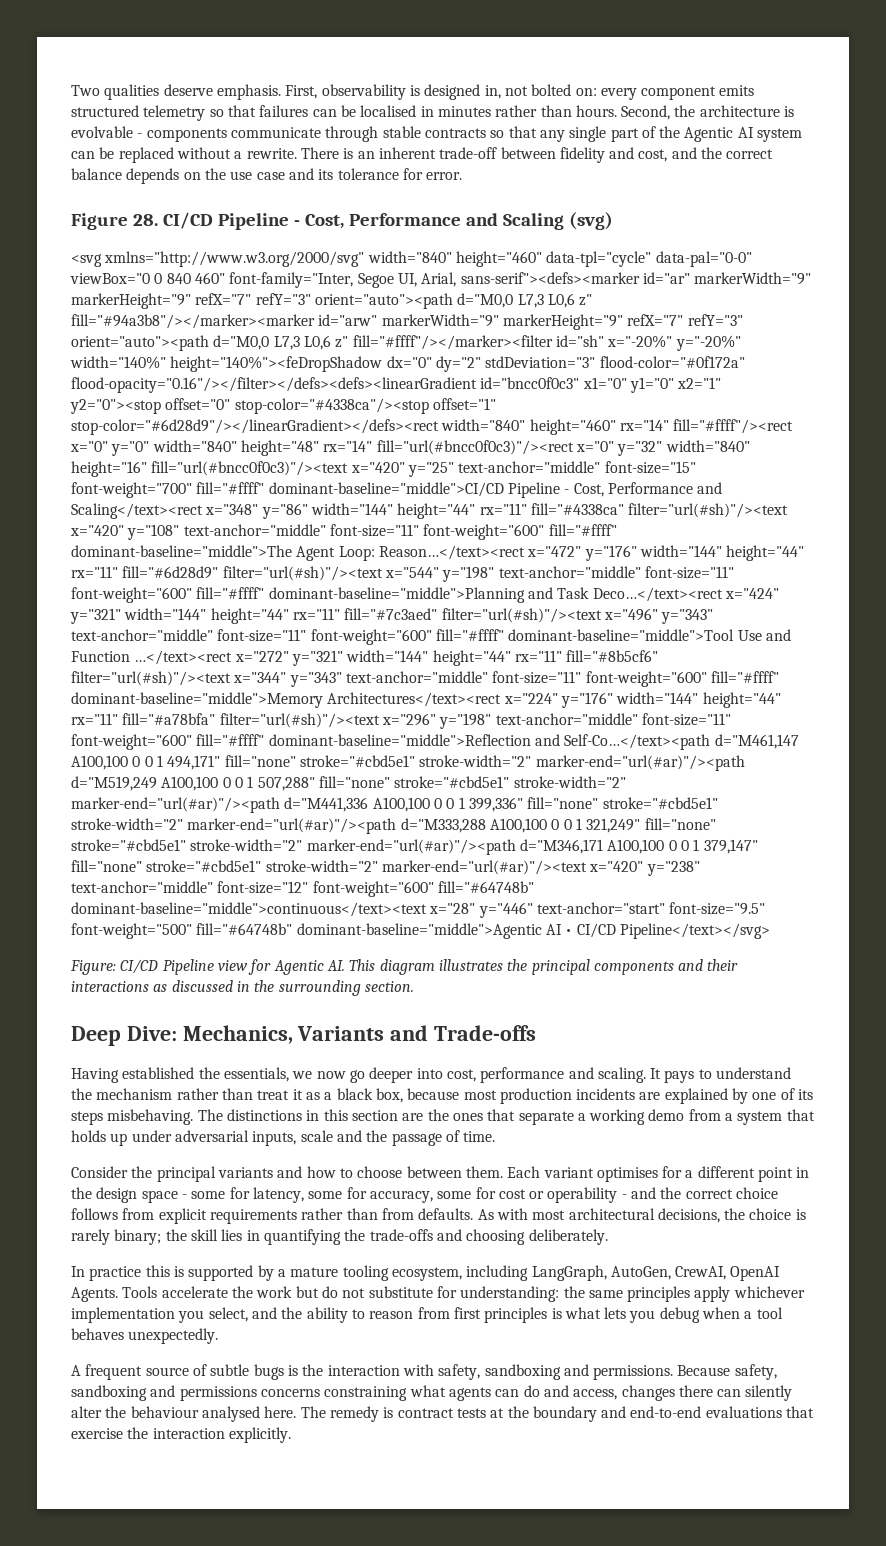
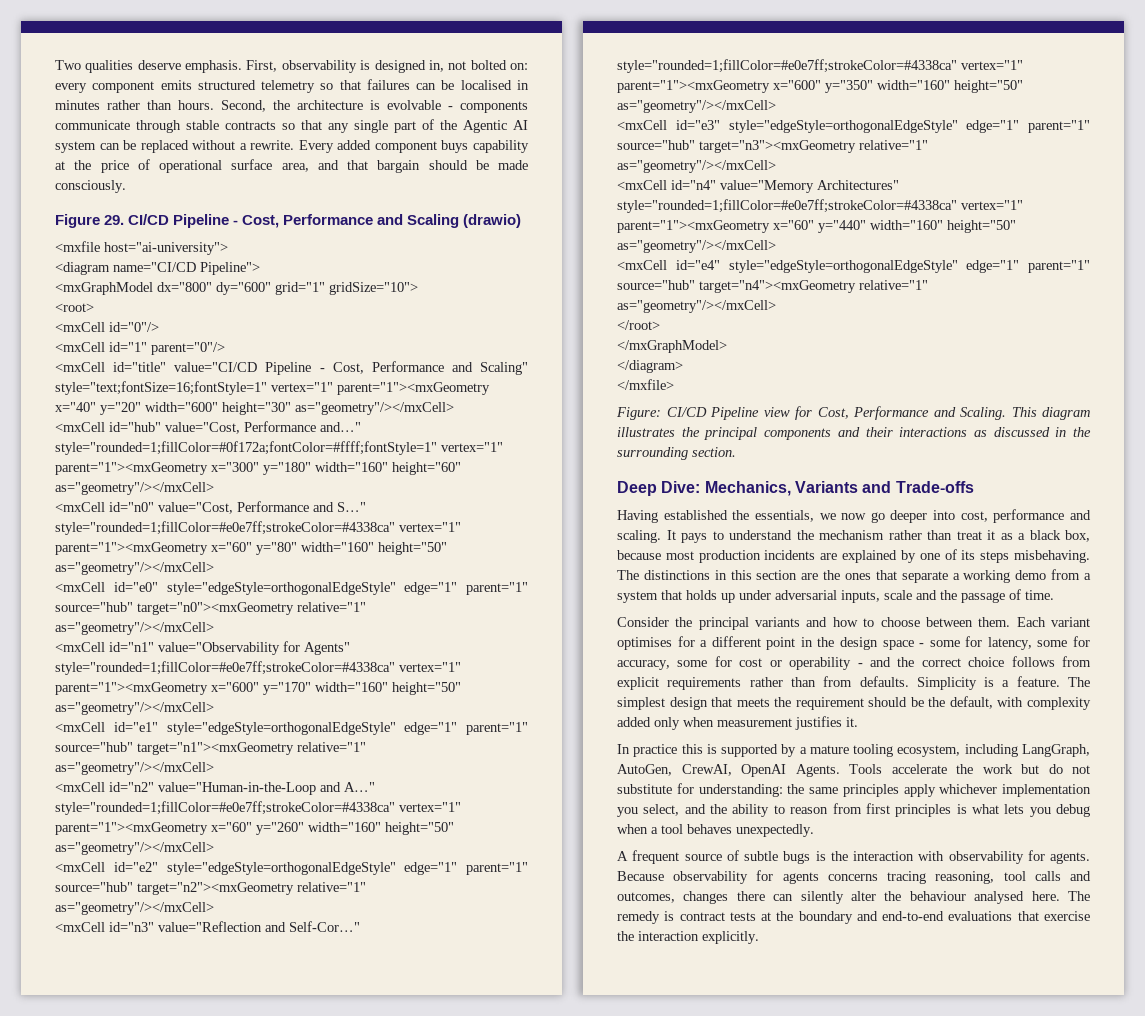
- There is an inherent trade-off between fidelity and cost, and the correct balance depends on the use case and its tolerance for error.
+ Every added component buys capability at the price of operational surface area, and that bargain should be made consciously.
- Figure 28. CI/CD Pipeline - Cost, Performance and Scaling (svg)
- <svg xmlns="http://www.w3.org/2000/svg" width="840" height="460" data-tpl="cycle" data-pal="0-0" viewBox="0 0 840 460" font-family="Inter, Segoe UI, Arial, sans-serif"><defs><marker id="ar" markerWidth="9" markerHeight="9" refX="7" refY="3" orient="auto"><path d="M0,0 L7,3 L0,6 z" fill="#94a3b8"/></marker><marker id="arw" markerWidth="9" markerHeight="9" refX="7" refY="3" orient="auto"><path d="M0,0 L7,3 L0,6 z" fill="#ffff"/></marker><filter id="sh" x="-20%" y="-20%" width="140%" height="140%"><feDropShadow dx="0" dy="2" stdDeviation="3" flood-color="#0f172a" flood-opacity="0.16"/></filter></defs><defs><linearGradient id="bncc0f0c3" x1="0" y1="0" x2="1" y2="0"><stop offset="0" stop-color="#4338ca"/><stop offset="1" stop-color="#6d28d9"/></linearGradient></defs><rect width="840" height="460" rx="14" fill="#ffff"/><rect x="0" y="0" width="840" height="48" rx="14" fill="url(#bncc0f0c3)"/><rect x="0" y="32" width="840" height="16" fill="url(#bncc0f0c3)"/><text x="420" y="25" text-anchor="middle" font-size="15" font-weight="700" fill="#ffff" dominant-baseline="middle">CI/CD Pipeline - Cost, Performance and Scaling</text><rect x="348" y="86" width="144" height="44" rx="11" fill="#4338ca" filter="url(#sh)"/><text x="420" y="108" text-anchor="middle" font-size="11" font-weight="600" fill="#ffff" dominant-baseline="middle">The Agent Loop: Reason…</text><rect x="472" y="176" width="144" height="44" rx="11" fill="#6d28d9" filter="url(#sh)"/><text x="544" y="198" text-anchor="middle" font-size="11" font-weight="600" fill="#ffff" dominant-baseline="middle">Planning and Task Deco…</text><rect x="424" y="321" width="144" height="44" rx="11" fill="#7c3aed" filter="url(#sh)"/><text x="496" y="343" text-anchor="middle" font-size="11" font-weight="600" fill="#ffff" dominant-baseline="middle">Tool Use and Function …</text><rect x="272" y="321" width="144" height="44" rx="11" fill="#8b5cf6" filter="url(#sh)"/><text x="344" y="343" text-anchor="middle" font-size="11" font-weight="600" fill="#ffff" dominant-baseline="middle">Memory Architectures</text><rect x="224" y="176" width="144" height="44" rx="11" fill="#a78bfa" filter="url(#sh)"/><text x="296" y="198" text-anchor="middle" font-size="11" font-weight="600" fill="#ffff" dominant-baseline="middle">Reflection and Self-Co…</text><path d="M461,147 A100,100 0 0 1 494,171" fill="none" stroke="#cbd5e1" stroke-width="2" marker-end="url(#ar)"/><path d="M519,249 A100,100 0 0 1 507,288" fill="none" stroke="#cbd5e1" stroke-width="2" marker-end="url(#ar)"/><path d="M441,336 A100,100 0 0 1 399,336" fill="none" stroke="#cbd5e1" stroke-width="2" marker-end="url(#ar)"/><path d="M333,288 A100,100 0 0 1 321,249" fill="none" stroke="#cbd5e1" stroke-width="2" marker-end="url(#ar)"/><path d="M346,171 A100,100 0 0 1 379,147" fill="none" stroke="#cbd5e1" stroke-width="2" marker-end="url(#ar)"/><text x="420" y="238" text-anchor="middle" font-size="12" font-weight="600" fill="#64748b" dominant-baseline="middle">continuous</text><text x="28" y="446" text-anchor="start" font-size="9.5" font-weight="500" fill="#64748b" dominant-baseline="middle">Agentic AI • CI/CD Pipeline</text></svg>
+ Figure 29. CI/CD Pipeline - Cost, Performance and Scaling (drawio)
+ <mxfile host="ai-university">
+ <diagram name="CI/CD Pipeline">
+ <mxGraphModel dx="800" dy="600" grid="1" gridSize="10">
+ <root>
+ <mxCell id="0"/>
+ <mxCell id="1" parent="0"/>
+ <mxCell id="title" value="CI/CD Pipeline - Cost, Performance and Scaling" style="text;fontSize=16;fontStyle=1" vertex="1" parent="1"><mxGeometry x="40" y="20" width="600" height="30" as="geometry"/></mxCell>
+ <mxCell id="hub" value="Cost, Performance and…" style="rounded=1;fillColor=#0f172a;fontColor=#ffff;fontStyle=1" vertex="1" parent="1"><mxGeometry x="300" y="180" width="160" height="60" as="geometry"/></mxCell>
+ <mxCell id="n0" value="Cost, Performance and S…" style="rounded=1;fillColor=#e0e7ff;strokeColor=#4338ca" vertex="1" parent="1"><mxGeometry x="60" y="80" width="160" height="50" as="geometry"/></mxCell>
+ <mxCell id="e0" style="edgeStyle=orthogonalEdgeStyle" edge="1" parent="1" source="hub" target="n0"><mxGeometry relative="1" as="geometry"/></mxCell>
+ <mxCell id="n1" value="Observability for Agents" style="rounded=1;fillColor=#e0e7ff;strokeColor=#4338ca" vertex="1" parent="1"><mxGeometry x="600" y="170" width="160" height="50" as="geometry"/></mxCell>
+ <mxCell id="e1" style="edgeStyle=orthogonalEdgeStyle" edge="1" parent="1" source="hub" target="n1"><mxGeometry relative="1" as="geometry"/></mxCell>
+ <mxCell id="n2" value="Human-in-the-Loop and A…" style="rounded=1;fillColor=#e0e7ff;strokeColor=#4338ca" vertex="1" parent="1"><mxGeometry x="60" y="260" width="160" height="50" as="geometry"/></mxCell>
+ <mxCell id="e2" style="edgeStyle=orthogonalEdgeStyle" edge="1" parent="1" source="hub" target="n2"><mxGeometry relative="1" as="geometry"/></mxCell>
+ <mxCell id="n3" value="Reflection and Self-Cor…" style="rounded=1;fillColor=#e0e7ff;strokeColor=#4338ca" vertex="1" parent="1"><mxGeometry x="600" y="350" width="160" height="50" as="geometry"/></mxCell>
+ <mxCell id="e3" style="edgeStyle=orthogonalEdgeStyle" edge="1" parent="1" source="hub" target="n3"><mxGeometry relative="1" as="geometry"/></mxCell>
+ <mxCell id="n4" value="Memory Architectures" style="rounded=1;fillColor=#e0e7ff;strokeColor=#4338ca" vertex="1" parent="1"><mxGeometry x="60" y="440" width="160" height="50" as="geometry"/></mxCell>
+ <mxCell id="e4" style="edgeStyle=orthogonalEdgeStyle" edge="1" parent="1" source="hub" target="n4"><mxGeometry relative="1" as="geometry"/></mxCell>
+ </root>
+ </mxGraphModel>
+ </diagram>
+ </mxfile>
- Figure: CI/CD Pipeline view for Agentic AI. This diagram illustrates the principal components and their interactions as discussed in the surrounding section.
+ Figure: CI/CD Pipeline view for Cost, Performance and Scaling. This diagram illustrates the principal components and their interactions as discussed in the surrounding section.
- As with most architectural decisions, the choice is rarely binary; the skill lies in quantifying the trade-offs and choosing deliberately.
+ Simplicity is a feature. The simplest design that meets the requirement should be the default, with complexity added only when measurement justifies it.
- A frequent source of subtle bugs is the interaction with safety, sandboxing and permissions. Because safety, sandboxing and permissions concerns constraining what agents can do and access, changes there can silently alter the behaviour analysed here.
+ A frequent source of subtle bugs is the interaction with observability for agents. Because observability for agents concerns tracing reasoning, tool calls and outcomes, changes there can silently alter the behaviour analysed here.

